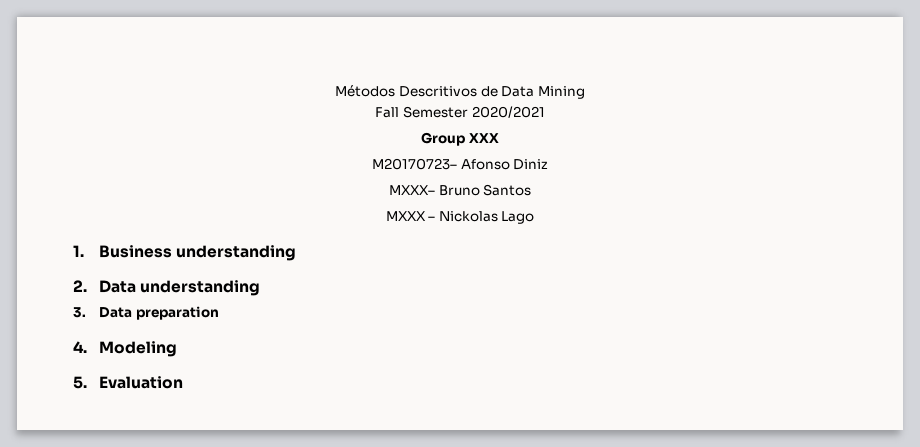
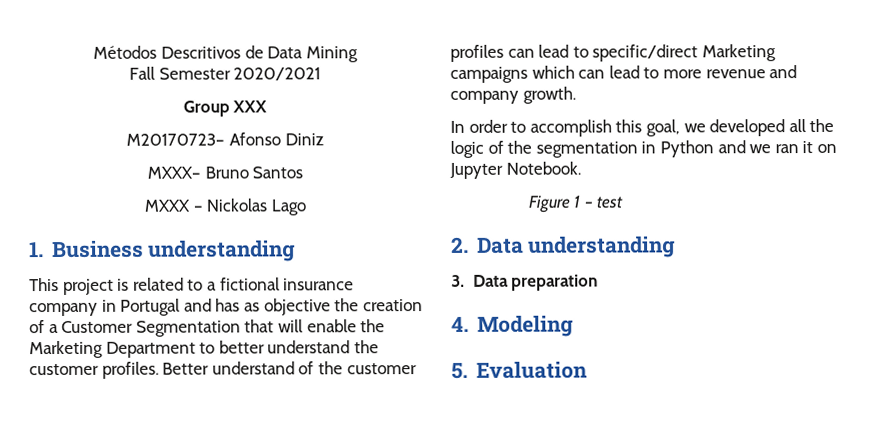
+ This project is related to a fictional insurance company in Portugal and has as objective the creation of a Customer Segmentation that will enable the Marketing Department to better understand the customer profiles. Better understand of the customer profiles can lead to specific/direct Marketing campaigns which can lead to more revenue and company growth.
+ In order to accomplish this goal, we developed all the logic of the segmentation in Python and we ran it on Jupyter Notebook.
+ Figure 1 – test

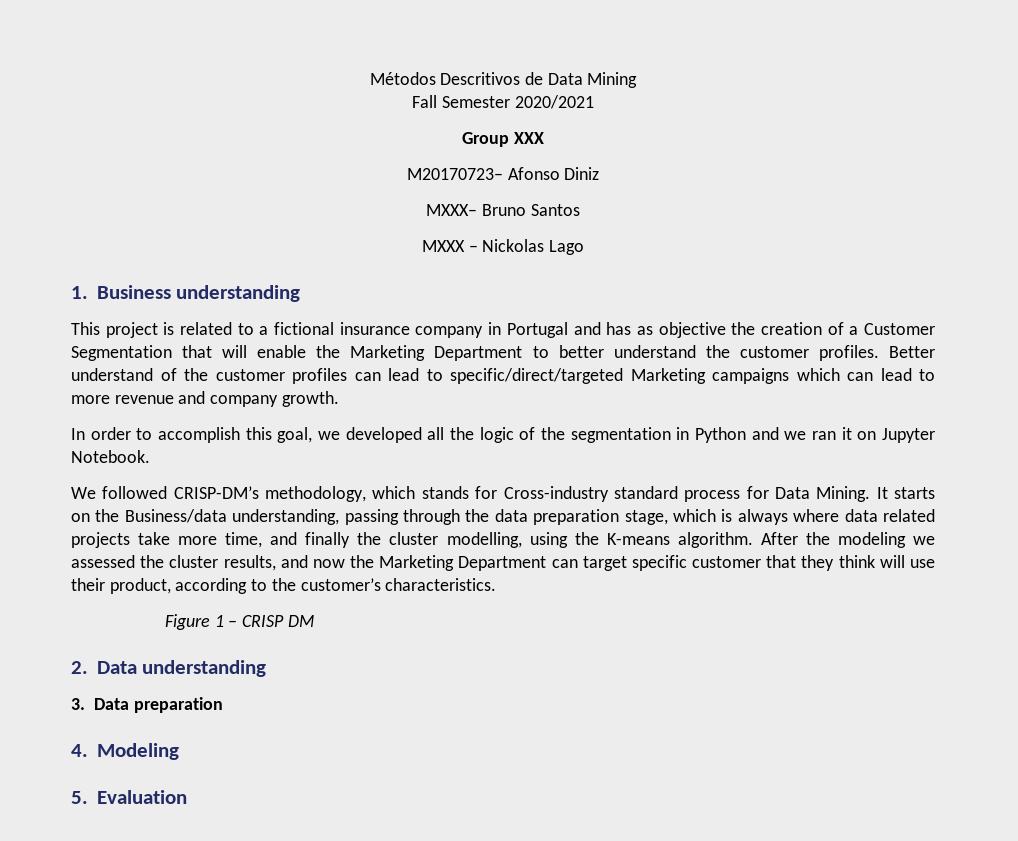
- Better understand of the customer profiles can lead to specific/direct Marketing campaigns which can lead to more revenue and company growth.
+ Better understand of the customer profiles can lead to specific/direct/targeted Marketing campaigns which can lead to more revenue and company growth.
+ We followed CRISP-DM’s methodology, which stands for Cross-industry standard process for Data Mining. It starts on the Business/data understanding, passing through the data preparation stage, which is always where data related projects take more time, and finally the cluster modelling, using the K-means algorithm. After the modeling we assessed the cluster results, and now the Marketing Department can target specific customer that they think will use their product, according to the customer’s characteristics.
- Figure 1 – test
+ Figure 1 – CRISP DM

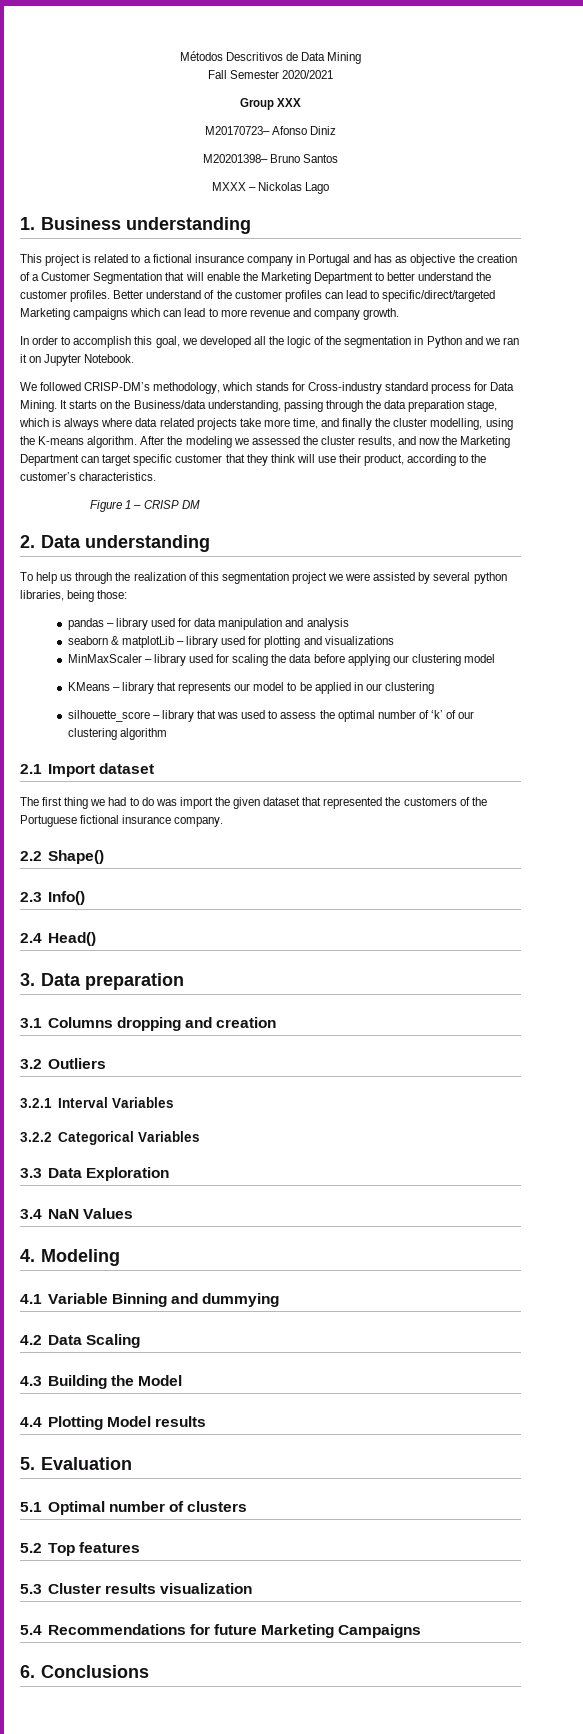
- MXXX– Bruno Santos
+ M20201398– Bruno Santos
+ To help us through the realization of this segmentation project we were assisted by several python libraries, being those:
+ pandas – library used for data manipulation and analysis
+ seaborn & matplotLib – library used for plotting and visualizations
+ MinMaxScaler – library used for scaling the data before applying our clustering model
+ KMeans – library that represents our model to be applied in our clustering
+ silhouette_score – library that was used to assess the optimal number of ‘k’ of our clustering algorithm
+ 2.1 Import dataset
+ The first thing we had to do was import the given dataset that represented the customers of the Portuguese fictional insurance company.
+ 2.2 Shape()
+ 2.3 Info()
+ 2.4 Head()
  3. Data preparation
+ 3.1 Columns dropping and creation
+ 3.2 Outliers
+ 3.2.1 Interval Variables
+ 3.2.2 Categorical Variables
+ 3.3 Data Exploration
+ 3.4 NaN Values
  4. Modeling
+ 4.1 Variable Binning and dummying
+ 4.2 Data Scaling
+ 4.3 Building the Model
+ 4.4 Plotting Model results
  5. Evaluation
+ 5.1 Optimal number of clusters
+ 5.2 Top features
+ 5.3 Cluster results visualization
+ 5.4 Recommendations for future Marketing Campaigns
+ 6. Conclusions

